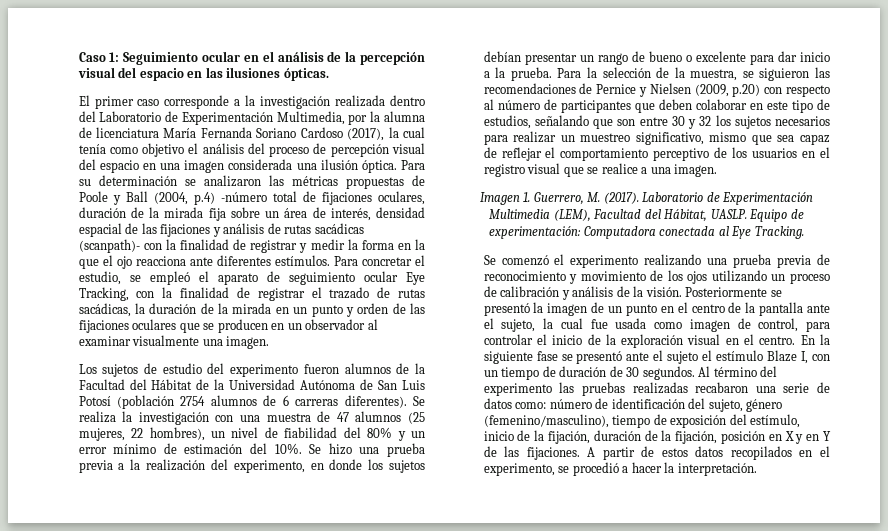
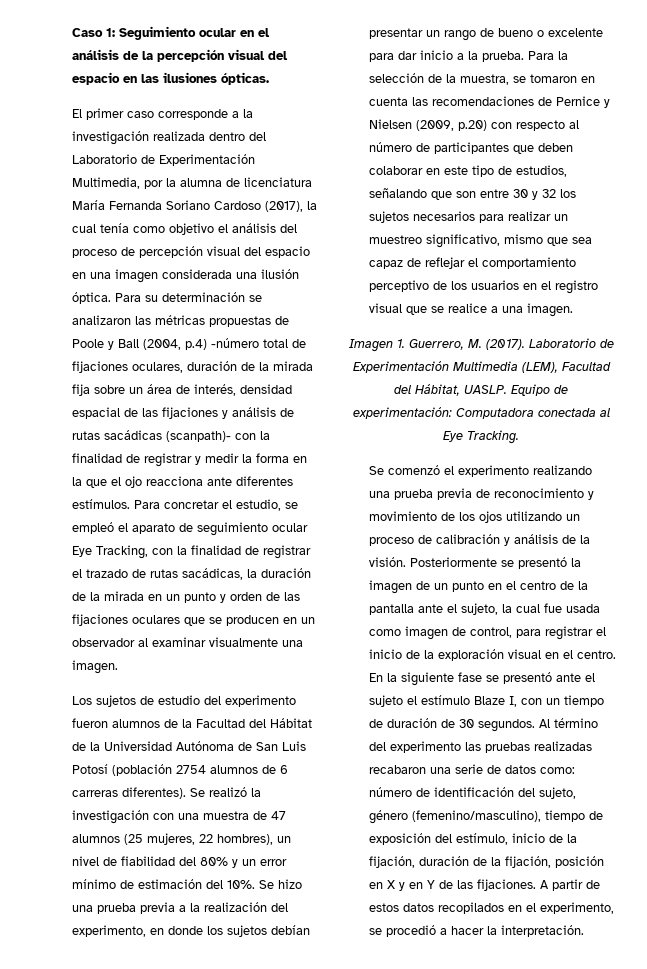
- Se realiza la investigación con una muestra de 47 alumnos (25 mujeres, 22 hombres), un nivel de fiabilidad del 80% y un error mínimo de estimación del 10%.
+ Se realizó la investigación con una muestra de 47 alumnos (25 mujeres, 22 hombres), un nivel de fiabilidad del 80% y un error mínimo de estimación del 10%.
- Para la selección de la muestra, se siguieron las recomendaciones de Pernice y Nielsen (2009, p.20) con respecto al número de participantes que deben colaborar en este tipo de estudios, señalando que son entre 30 y 32 los sujetos necesarios para realizar un muestreo significativo, mismo que sea capaz de reflejar el comportamiento perceptivo de los usuarios en el registro visual que se realice a una imagen.
+ Para la selección de la muestra, se tomaron en cuenta las recomendaciones de Pernice y Nielsen (2009, p.20) con respecto al número de participantes que deben colaborar en este tipo de estudios, señalando que son entre 30 y 32 los sujetos necesarios para realizar un muestreo significativo, mismo que sea capaz de reflejar el comportamiento perceptivo de los usuarios en el registro visual que se realice a una imagen.
- Posteriormente se presentó la imagen de un punto en el centro de la pantalla ante el sujeto, la cual fue usada como imagen de control, para controlar el inicio de la exploración visual en el centro.
+ Posteriormente se presentó la imagen de un punto en el centro de la pantalla ante el sujeto, la cual fue usada como imagen de control, para registrar el inicio de la exploración visual en el centro.

